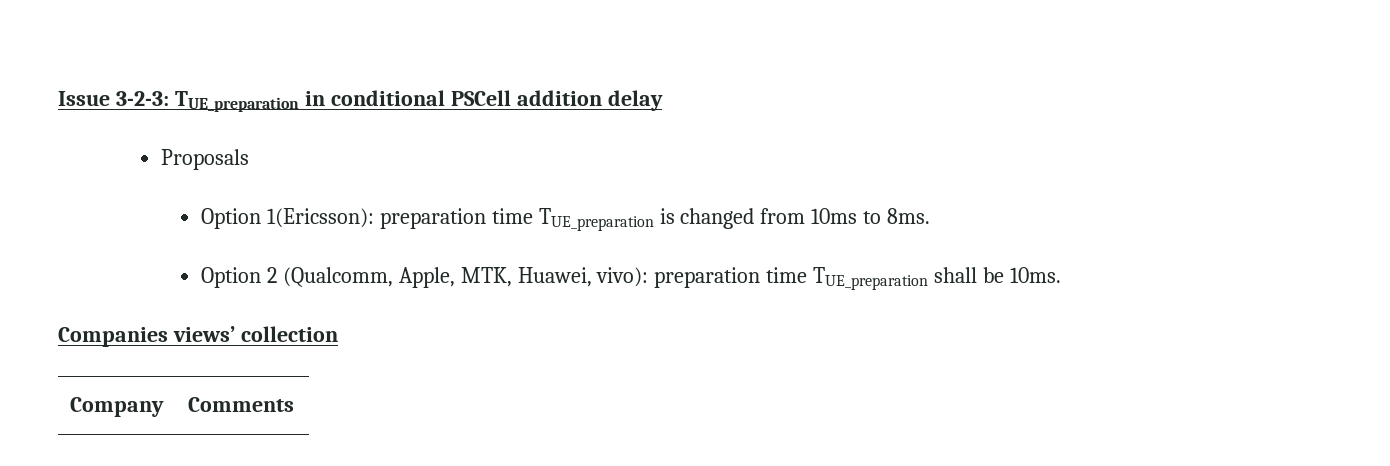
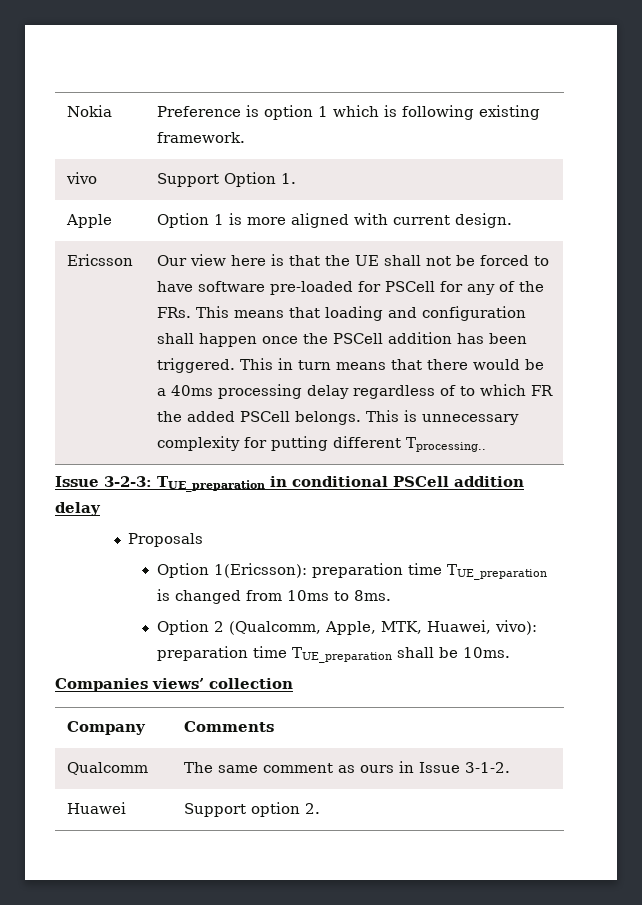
+ Nokia | Preference is option 1 which is following existing framework.
+ vivo | Support Option 1.
+ Apple | Option 1 is more aligned with current design.
+ Ericsson | Our view here is that the UE shall not be forced to have software pre-loaded for PSCell for any of the FRs. This means that loading and configuration shall happen once the PSCell addition has been triggered. This in turn means that there would be a 40ms processing delay regardless of to which FR the added PSCell belongs. This is unnecessary complexity for putting different Tprocessing..
+ Qualcomm | The same comment as ours in Issue 3-1-2.
+ Huawei | Support option 2.

